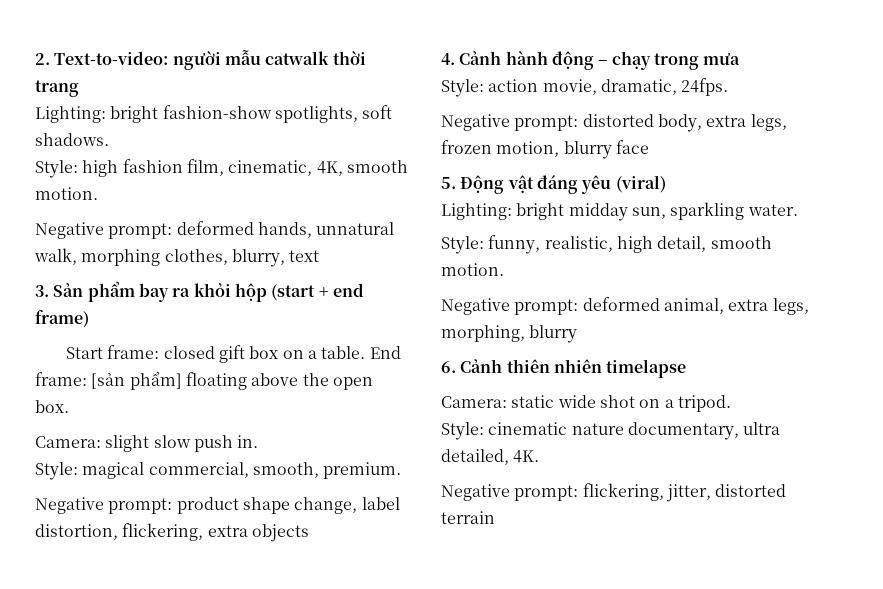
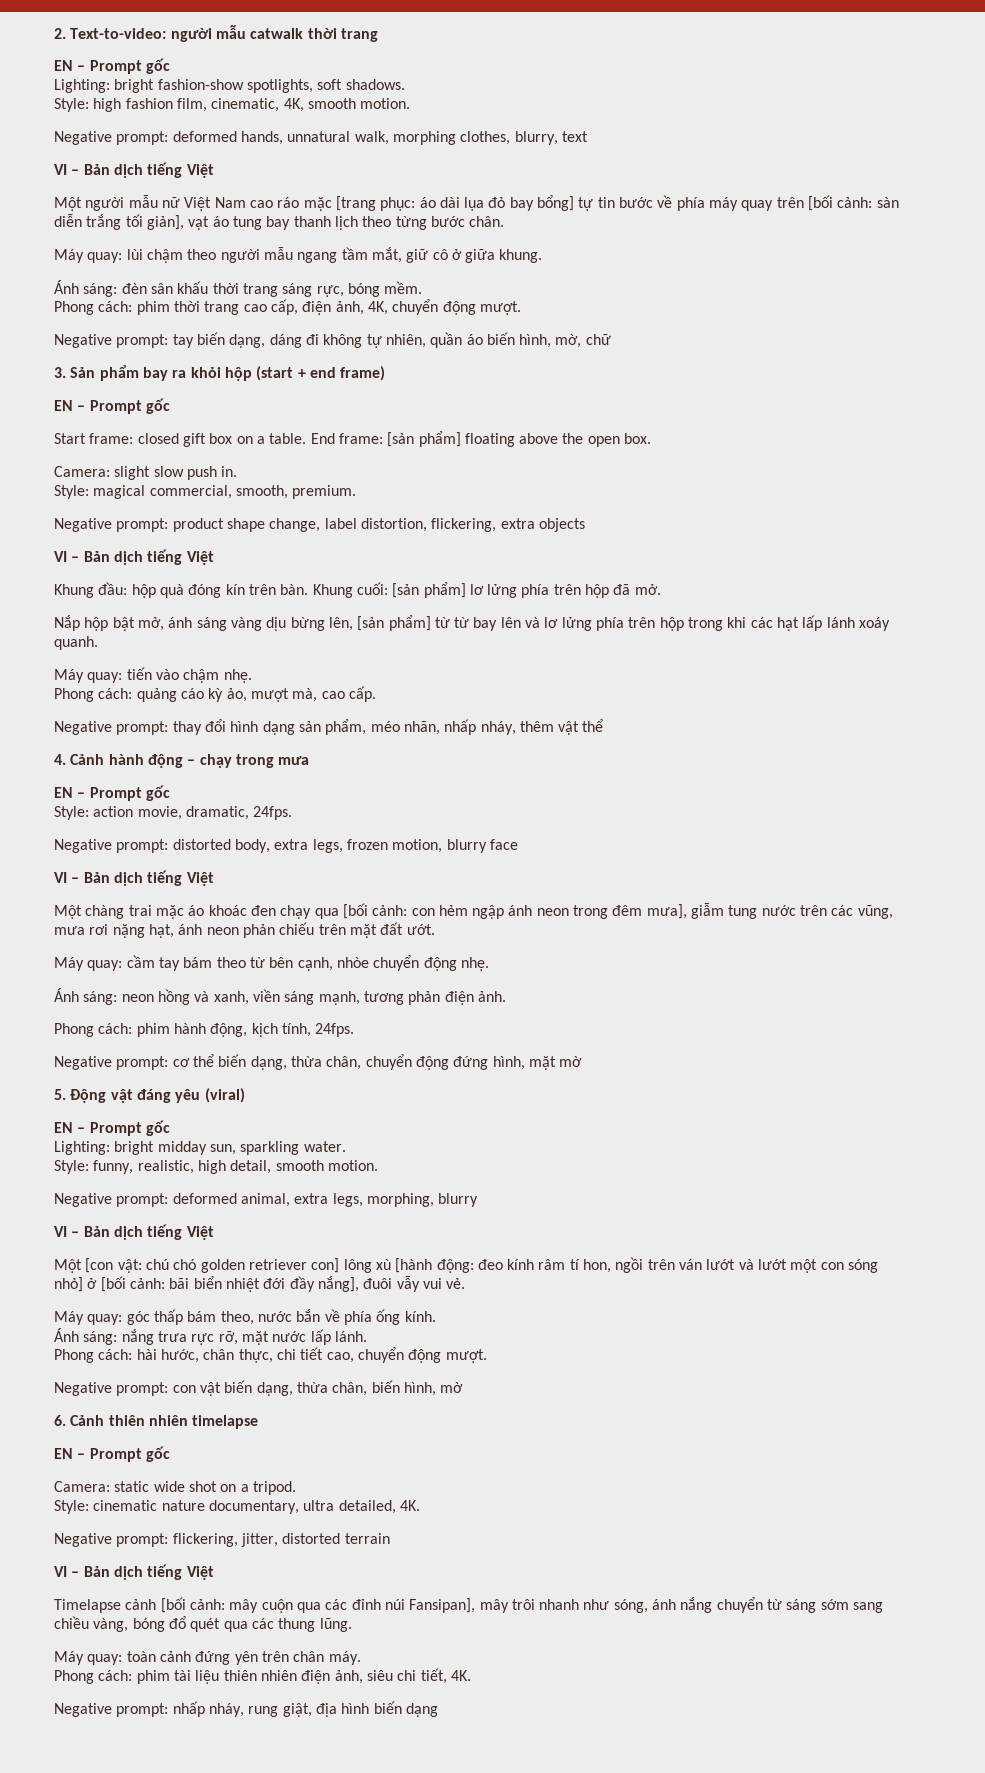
  2. Text-to-video: người mẫu catwalk thời trang
+ EN – Prompt gốc
  Negative prompt: deformed hands, unnatural walk, morphing clothes, blurry, text
+ VI – Bản dịch tiếng Việt
+ Một người mẫu nữ Việt Nam cao ráo mặc [trang phục: áo dài lụa đỏ bay bổng] tự tin bước về phía máy quay trên [bối cảnh: sàn diễn trắng tối giản], vạt áo tung bay thanh lịch theo từng bước chân.
+ Máy quay: lùi chậm theo người mẫu ngang tầm mắt, giữ cô ở giữa khung.
+ Ánh sáng: đèn sân khấu thời trang sáng rực, bóng mềm.
+ Phong cách: phim thời trang cao cấp, điện ảnh, 4K, chuyển động mượt.
+ Negative prompt: tay biến dạng, dáng đi không tự nhiên, quần áo biến hình, mờ, chữ
  3. Sản phẩm bay ra khỏi hộp (start + end frame)
+ EN – Prompt gốc
  Negative prompt: product shape change, label distortion, flickering, extra objects
+ VI – Bản dịch tiếng Việt
+ Khung đầu: hộp quà đóng kín trên bàn. Khung cuối: [sản phẩm] lơ lửng phía trên hộp đã mở.
+ Nắp hộp bật mở, ánh sáng vàng dịu bừng lên, [sản phẩm] từ từ bay lên và lơ lửng phía trên hộp trong khi các hạt lấp lánh xoáy quanh.
+ Máy quay: tiến vào chậm nhẹ.
+ Phong cách: quảng cáo kỳ ảo, mượt mà, cao cấp.
+ Negative prompt: thay đổi hình dạng sản phẩm, méo nhãn, nhấp nháy, thêm vật thể
  4. Cảnh hành động – chạy trong mưa
+ EN – Prompt gốc
  Negative prompt: distorted body, extra legs, frozen motion, blurry face
+ VI – Bản dịch tiếng Việt
+ Một chàng trai mặc áo khoác đen chạy qua [bối cảnh: con hẻm ngập ánh neon trong đêm mưa], giẫm tung nước trên các vũng, mưa rơi nặng hạt, ánh neon phản chiếu trên mặt đất ướt.
+ Máy quay: cầm tay bám theo từ bên cạnh, nhòe chuyển động nhẹ.
+ Ánh sáng: neon hồng và xanh, viền sáng mạnh, tương phản điện ảnh.
+ Phong cách: phim hành động, kịch tính, 24fps.
+ Negative prompt: cơ thể biến dạng, thừa chân, chuyển động đứng hình, mặt mờ
  5. Động vật đáng yêu (viral)
+ EN – Prompt gốc
  Negative prompt: deformed animal, extra legs, morphing, blurry
+ VI – Bản dịch tiếng Việt
+ Một [con vật: chú chó golden retriever con] lông xù [hành động: đeo kính râm tí hon, ngồi trên ván lướt và lướt một con sóng nhỏ] ở [bối cảnh: bãi biển nhiệt đới đầy nắng], đuôi vẫy vui vẻ.
+ Máy quay: góc thấp bám theo, nước bắn về phía ống kính.
+ Ánh sáng: nắng trưa rực rỡ, mặt nước lấp lánh.
+ Phong cách: hài hước, chân thực, chi tiết cao, chuyển động mượt.
+ Negative prompt: con vật biến dạng, thừa chân, biến hình, mờ
  6. Cảnh thiên nhiên timelapse
+ EN – Prompt gốc
  Negative prompt: flickering, jitter, distorted terrain
+ VI – Bản dịch tiếng Việt
+ Timelapse cảnh [bối cảnh: mây cuộn qua các đỉnh núi Fansipan], mây trôi nhanh như sóng, ánh nắng chuyển từ sáng sớm sang chiều vàng, bóng đổ quét qua các thung lũng.
+ Máy quay: toàn cảnh đứng yên trên chân máy.
+ Phong cách: phim tài liệu thiên nhiên điện ảnh, siêu chi tiết, 4K.
+ Negative prompt: nhấp nháy, rung giật, địa hình biến dạng

